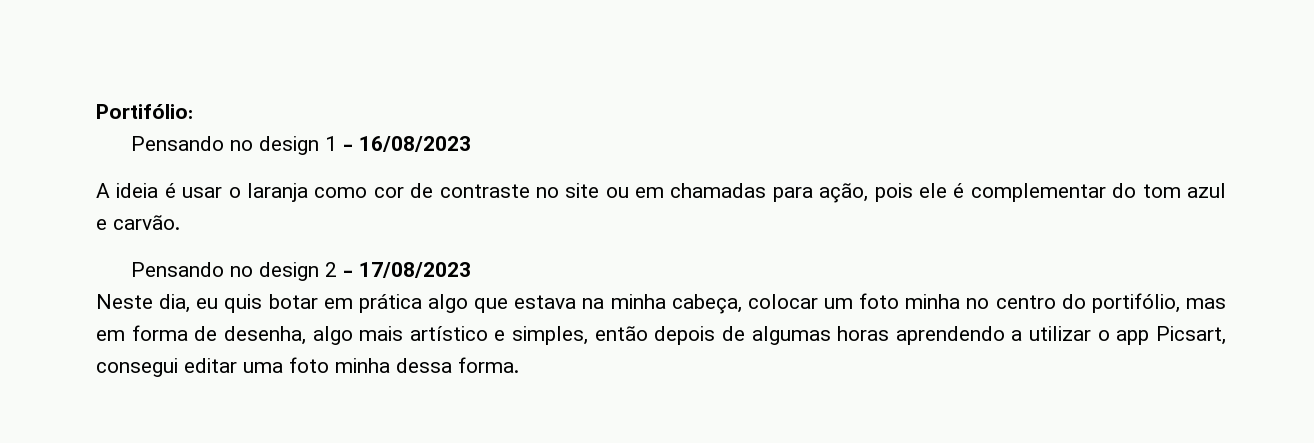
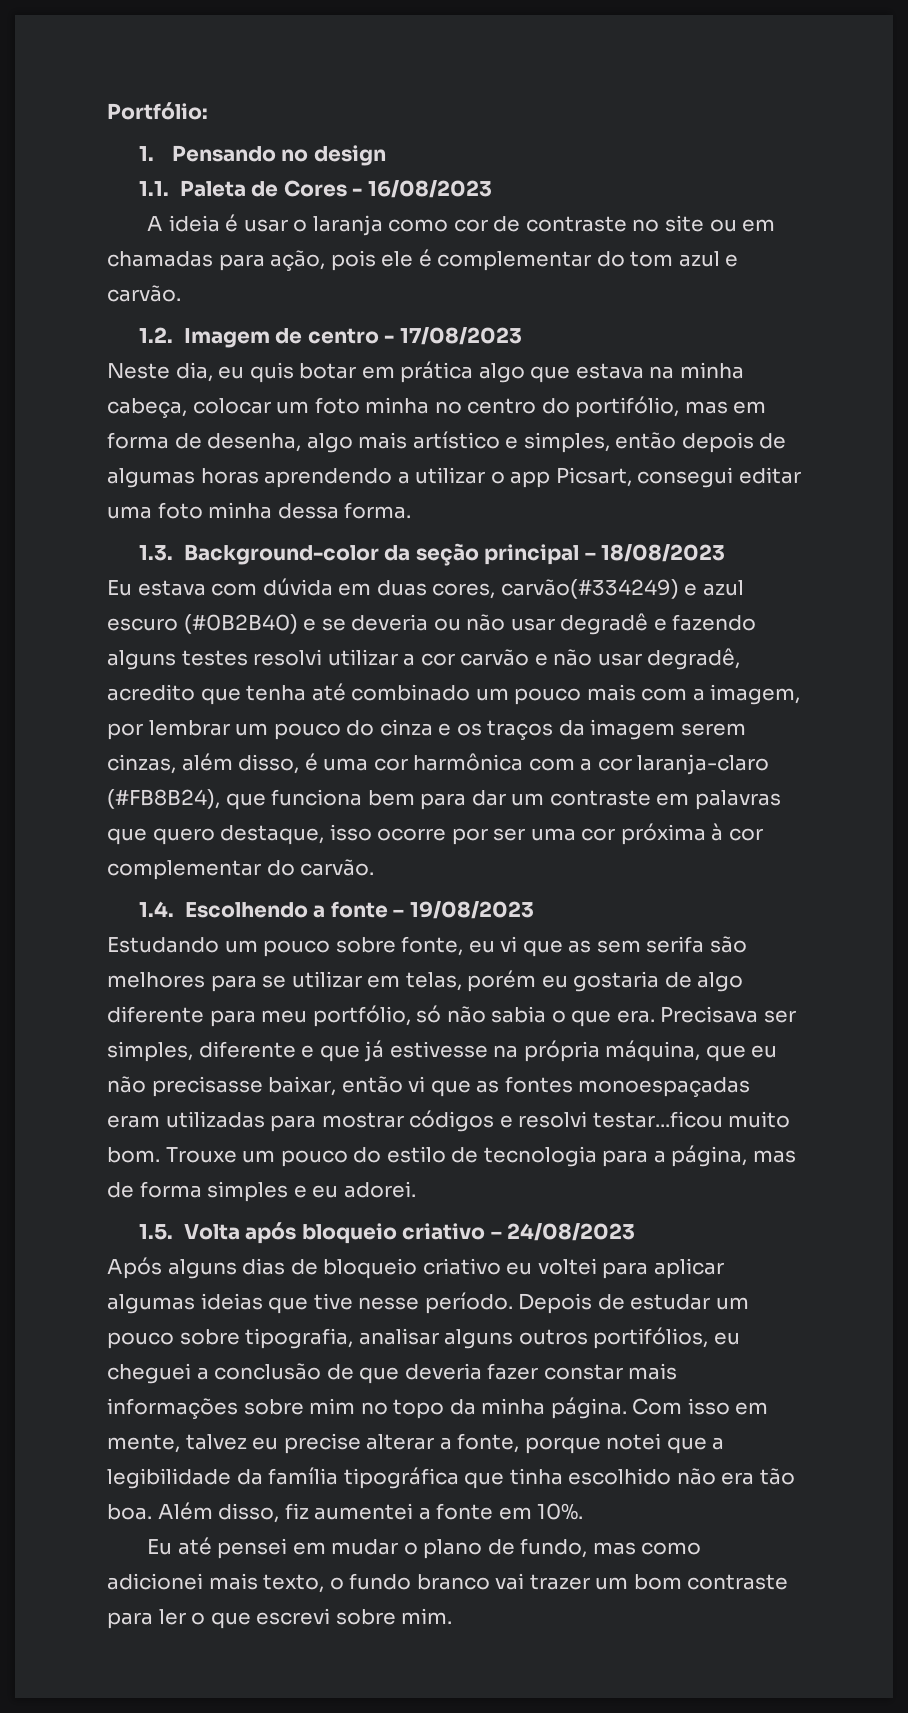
- Portifólio:
- Pensando no design 1 - 16/08/2023
+ Portfólio:
+ 1. Pensando no design
+ 1.1. Paleta de Cores - 16/08/2023
- Pensando no design 2 - 17/08/2023
+ 1.2. Imagem de centro - 17/08/2023
+ 1.3. Background-color da seção principal – 18/08/2023
+ Eu estava com dúvida em duas cores, carvão(#334249) e azul escuro (#0B2B40) e se deveria ou não usar degradê e fazendo alguns testes resolvi utilizar a cor carvão e não usar degradê, acredito que tenha até combinado um pouco mais com a imagem, por lembrar um pouco do cinza e os traços da imagem serem cinzas, além disso, é uma cor harmônica com a cor laranja-claro (#FB8B24), que funciona bem para dar um contraste em palavras que quero destaque, isso ocorre por ser uma cor próxima à cor complementar do carvão.
+ 1.4. Escolhendo a fonte – 19/08/2023
+ Estudando um pouco sobre fonte, eu vi que as sem serifa são melhores para se utilizar em telas, porém eu gostaria de algo diferente para meu portfólio, só não sabia o que era. Precisava ser simples, diferente e que já estivesse na própria máquina, que eu não precisasse baixar, então vi que as fontes monoespaçadas eram utilizadas para mostrar códigos e resolvi testar...ficou muito bom. Trouxe um pouco do estilo de tecnologia para a página, mas de forma simples e eu adorei.
+ 1.5. Volta após bloqueio criativo – 24/08/2023
+ Após alguns dias de bloqueio criativo eu voltei para aplicar algumas ideias que tive nesse período. Depois de estudar um pouco sobre tipografia, analisar alguns outros portifólios, eu cheguei a conclusão de que deveria fazer constar mais informações sobre mim no topo da minha página. Com isso em mente, talvez eu precise alterar a fonte, porque notei que a legibilidade da família tipográfica que tinha escolhido não era tão boa. Além disso, fiz aumentei a fonte em 10%.
+ Eu até pensei em mudar o plano de fundo, mas como adicionei mais texto, o fundo branco vai trazer um bom contraste para ler o que escrevi sobre mim.

